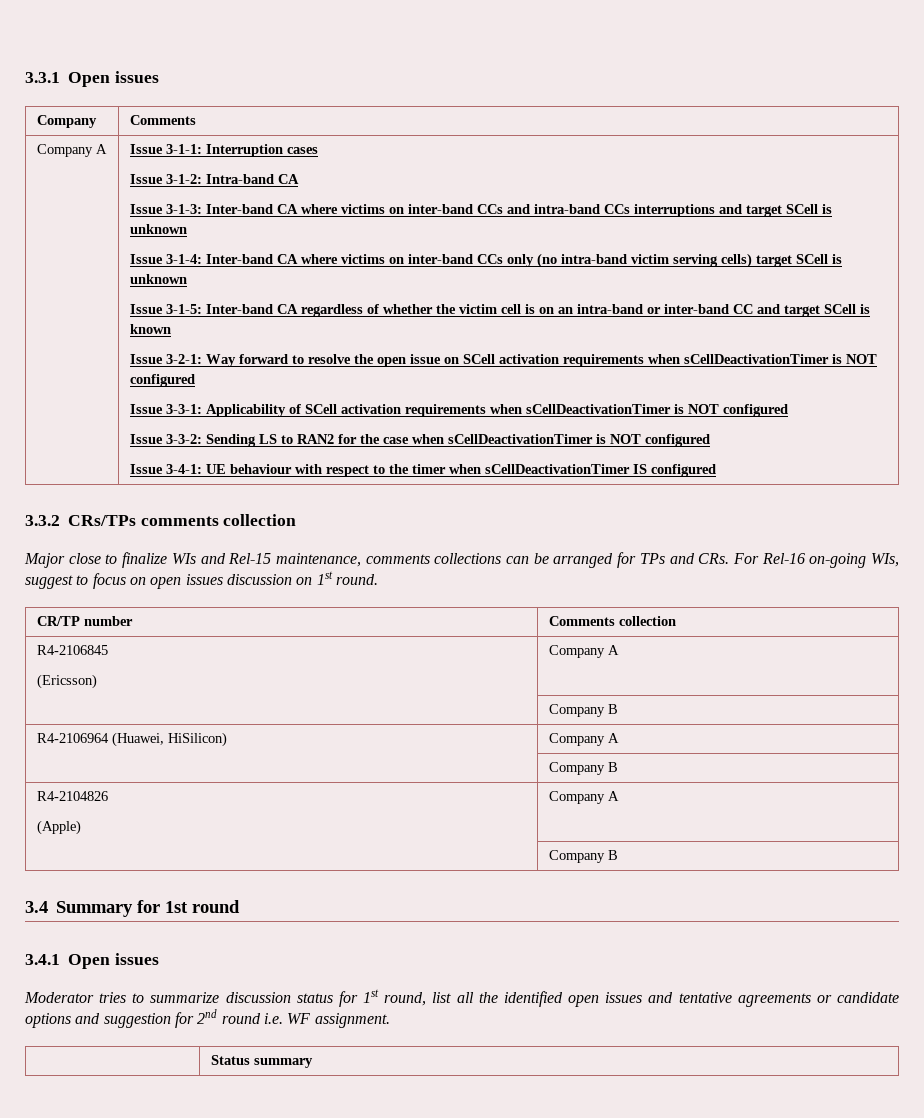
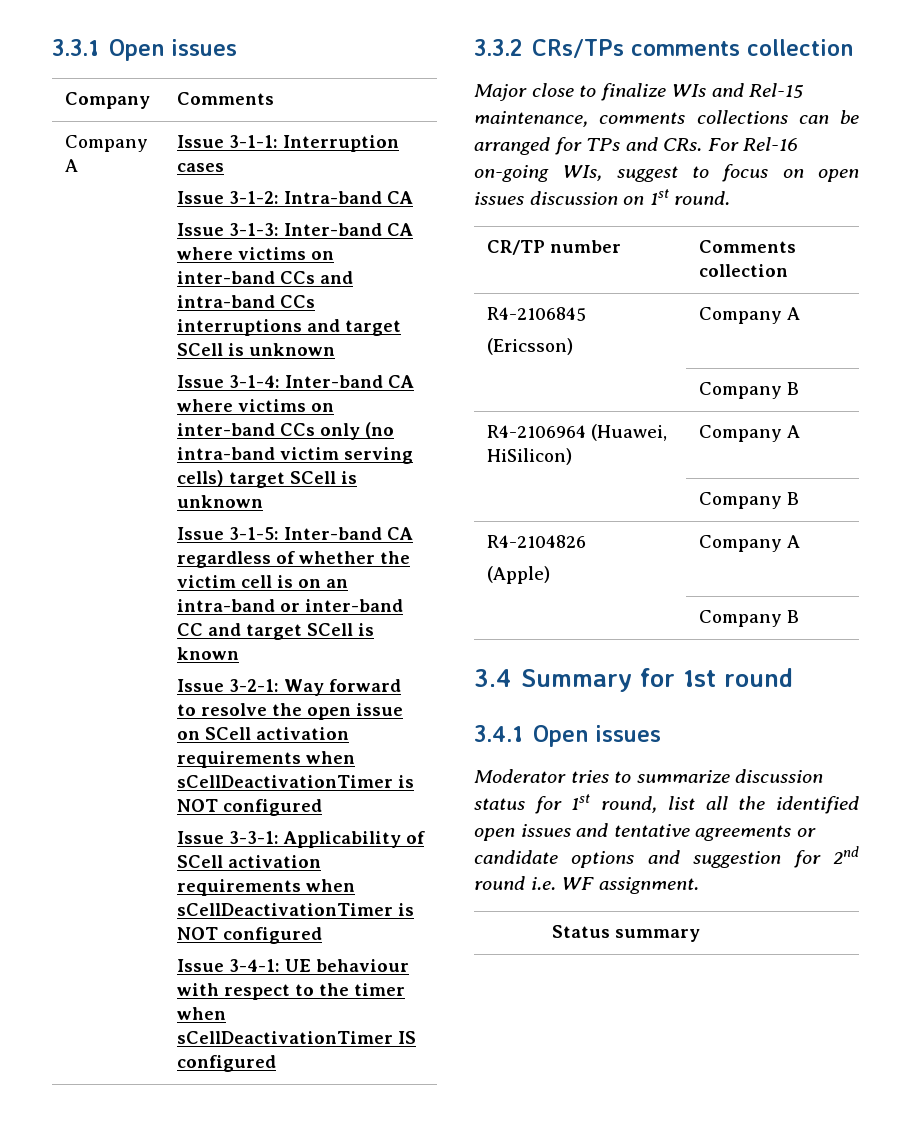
- Issue 3-3-2: Sending LS to RAN2 for the case when sCellDeactivationTimer is NOT configured

